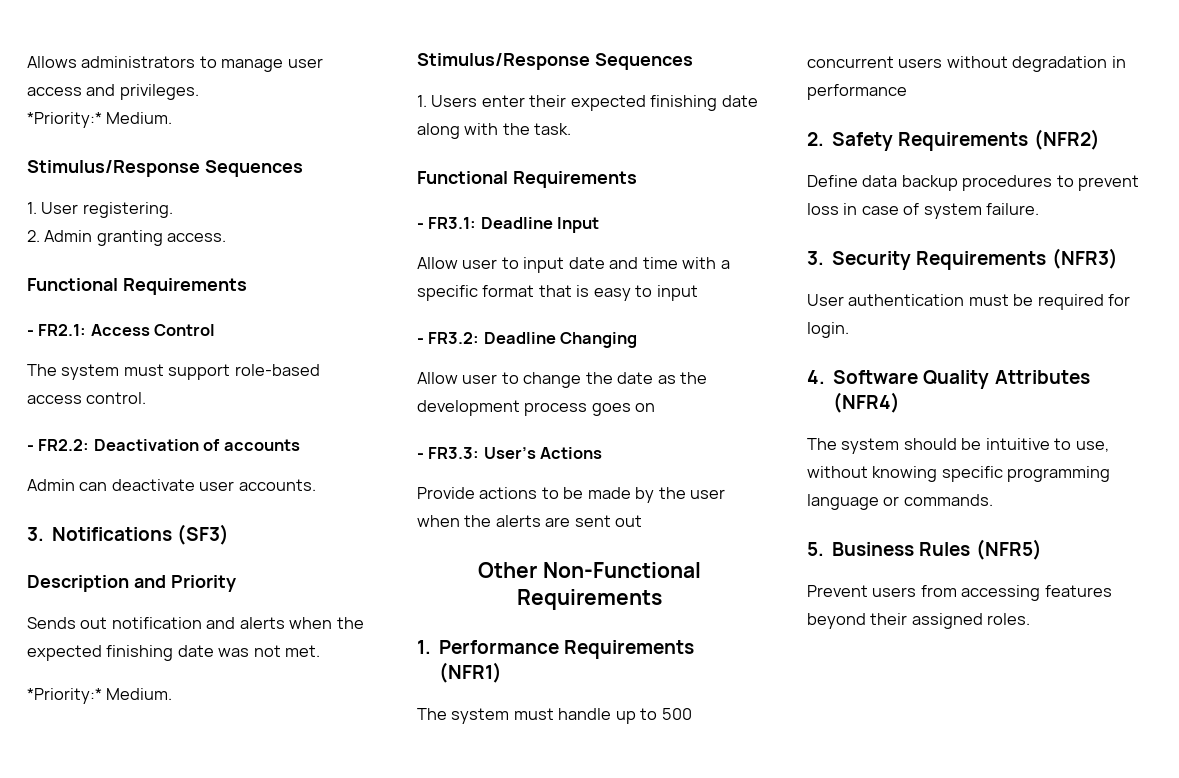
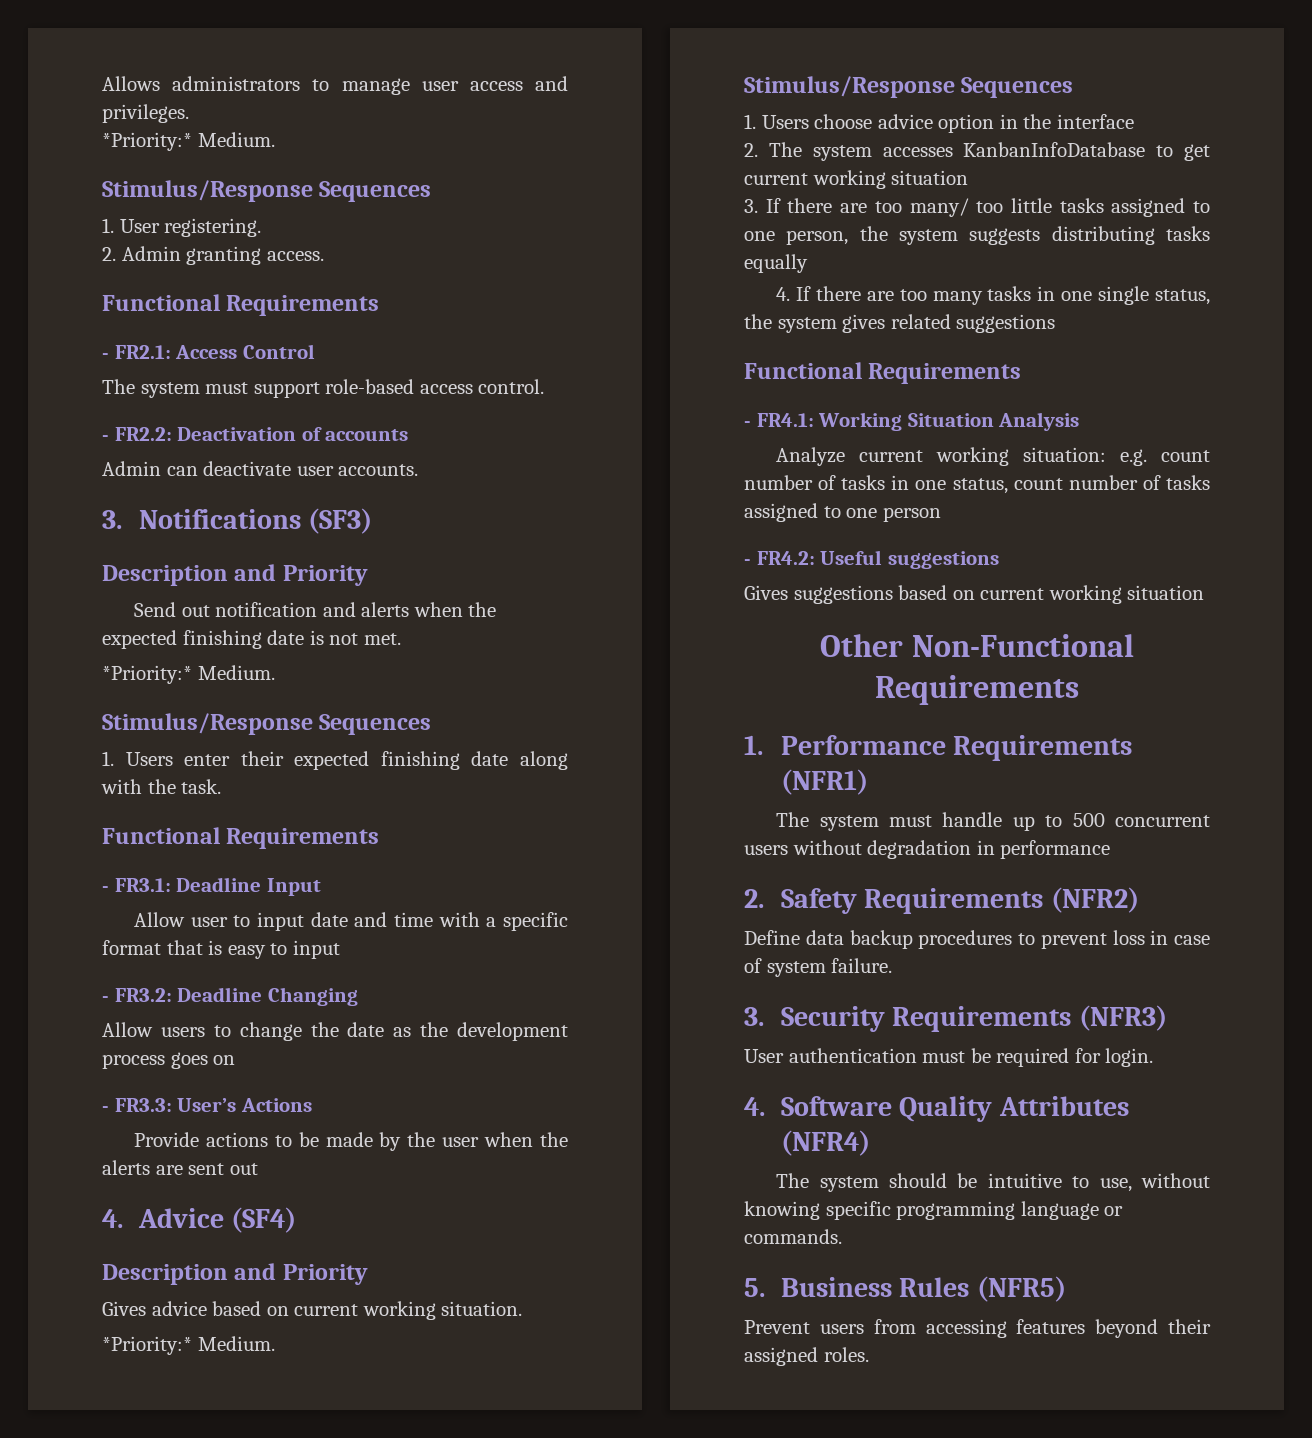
- Sends out notification and alerts when the expected finishing date was not met.
+ Send out notification and alerts when the expected finishing date is not met.
- Allow user to change the date as the development process goes on
+ Allow users to change the date as the development process goes on
+ 4. Advice (SF4)
+ Description and Priority
+ Gives advice based on current working situation.
+ *Priority:* Medium.
+ Stimulus/Response Sequences
+ 1. Users choose advice option in the interface
+ 2. The system accesses KanbanInfoDatabase to get current working situation
+ 3. If there are too many/ too little tasks assigned to one person, the system suggests distributing tasks equally
+ 4. If there are too many tasks in one single status, the system gives related suggestions
+ Functional Requirements
+ - FR4.1: Working Situation Analysis
+ Analyze current working situation: e.g. count number of tasks in one status, count number of tasks assigned to one person
+ - FR4.2: Useful suggestions
+ Gives suggestions based on current working situation

